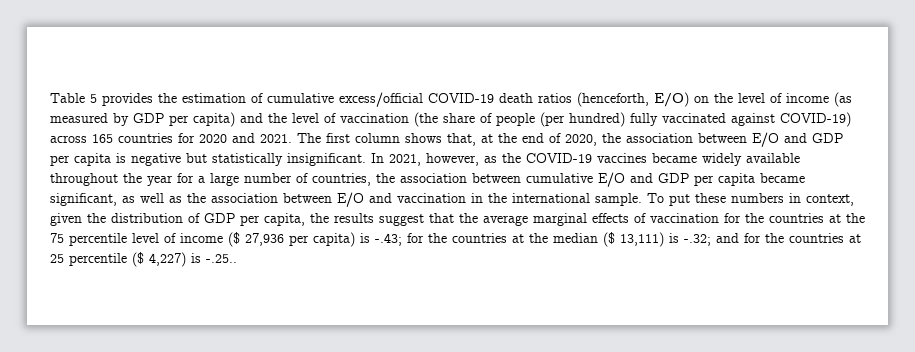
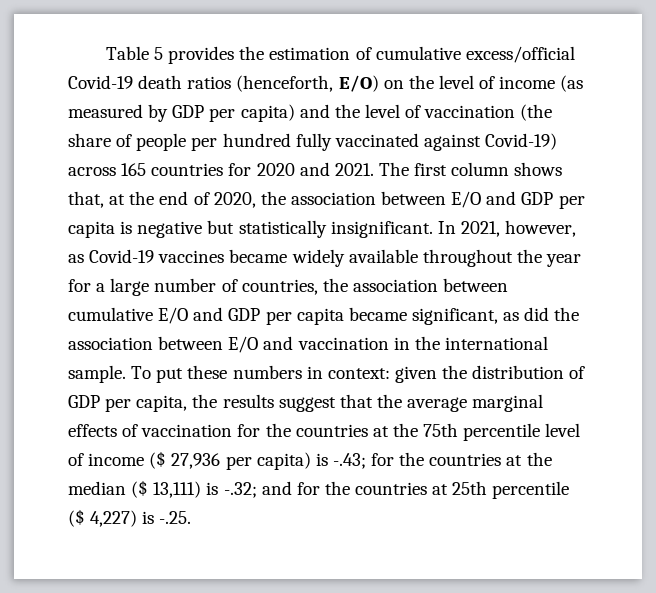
- Table 5 provides the estimation of cumulative excess/official COVID-19 death ratios (henceforth, E/O) on the level of income (as measured by GDP per capita) and the level of vaccination (the share of people (per hundred) fully vaccinated against COVID-19) across 165 countries for 2020 and 2021.
+ Table 5 provides the estimation of cumulative excess/official Covid-19 death ratios (henceforth, E/O) on the level of income (as measured by GDP per capita) and the level of vaccination (the share of people per hundred fully vaccinated against Covid-19) across 165 countries for 2020 and 2021.
- In 2021, however, as the COVID-19 vaccines became widely available throughout the year for a large number of countries, the association between cumulative E/O and GDP per capita became significant, as well as the association between E/O and vaccination in the international sample.
+ In 2021, however, as Covid-19 vaccines became widely available throughout the year for a large number of countries, the association between cumulative E/O and GDP per capita became significant, as did the association between E/O and vaccination in the international sample.
- To put these numbers in context, given the distribution of GDP per capita, the results suggest that the average marginal effects of vaccination for the countries at the 75 percentile level of income ($ 27,936 per capita) is -.43; for the countries at the median ($ 13,111) is -.32; and for the countries at 25 percentile ($ 4,227) is -.25..
+ To put these numbers in context: given the distribution of GDP per capita, the results suggest that the average marginal effects of vaccination for the countries at the 75th percentile level of income ($ 27,936 per capita) is -.43; for the countries at the median ($ 13,111) is -.32; and for the countries at 25th percentile ($ 4,227) is -.25.

